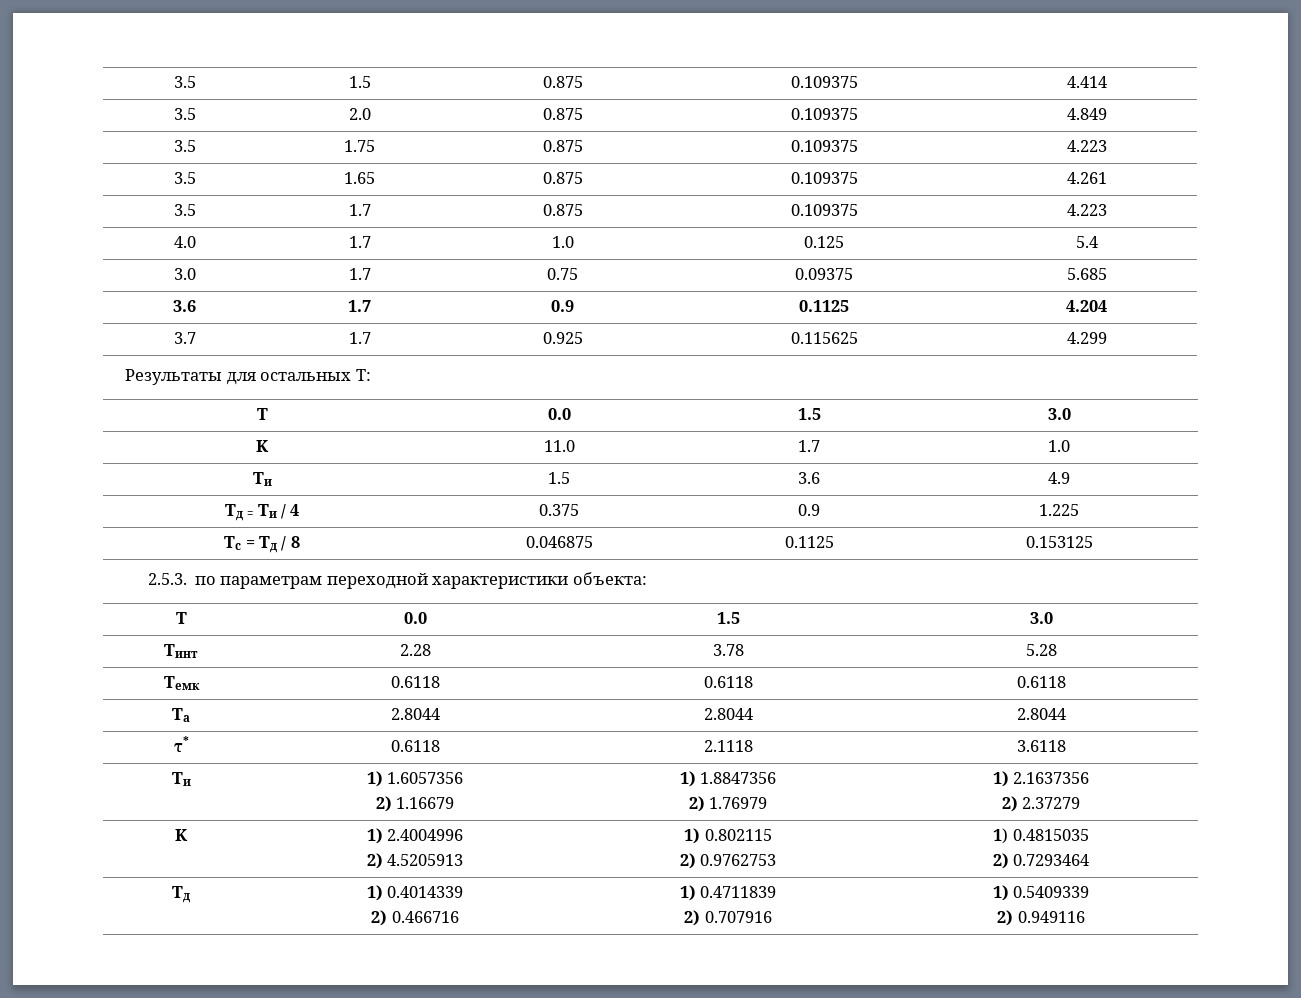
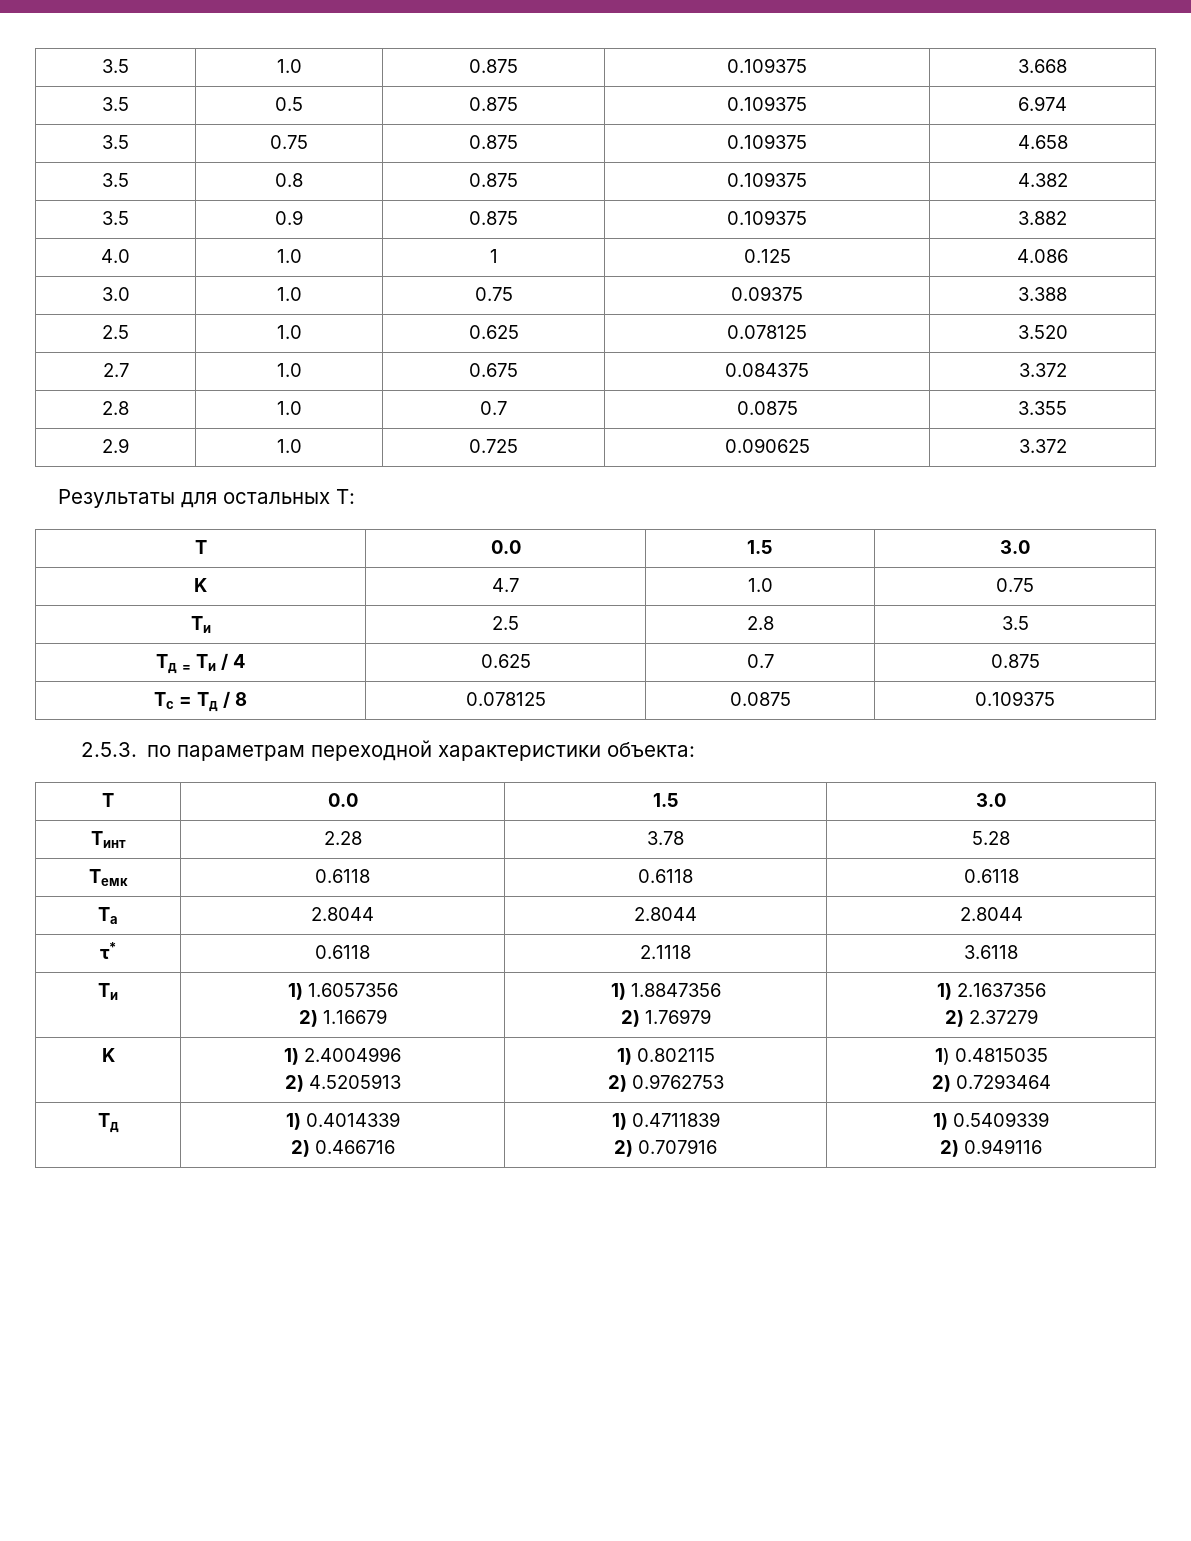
- 3.5 | 1.5 | 0.875 | 0.109375 | 4.414
- 3.5 | 2.0 | 0.875 | 0.109375 | 4.849
- 3.5 | 1.75 | 0.875 | 0.109375 | 4.223
- 3.5 | 1.65 | 0.875 | 0.109375 | 4.261
- 3.5 | 1.7 | 0.875 | 0.109375 | 4.223
+ 3.5 | 1.0 | 0.875 | 0.109375 | 3.668
+ 3.5 | 0.5 | 0.875 | 0.109375 | 6.974
+ 3.5 | 0.75 | 0.875 | 0.109375 | 4.658
+ 3.5 | 0.8 | 0.875 | 0.109375 | 4.382
+ 3.5 | 0.9 | 0.875 | 0.109375 | 3.882
- 4.0 | 1.7 | 1.0 | 0.125 | 5.4
+ 4.0 | 1.0 | 1 | 0.125 | 4.086
- 3.0 | 1.7 | 0.75 | 0.09375 | 5.685
- 3.6 | 1.7 | 0.9 | 0.1125 | 4.204
- 3.7 | 1.7 | 0.925 | 0.115625 | 4.299
+ 3.0 | 1.0 | 0.75 | 0.09375 | 3.388
+ 2.5 | 1.0 | 0.625 | 0.078125 | 3.520
+ 2.7 | 1.0 | 0.675 | 0.084375 | 3.372
+ 2.8 | 1.0 | 0.7 | 0.0875 | 3.355
+ 2.9 | 1.0 | 0.725 | 0.090625 | 3.372
- K | 11.0 | 1.7 | 1.0
- Tи | 1.5 | 3.6 | 4.9
+ K | 4.7 | 1.0 | 0.75
+ Tи | 2.5 | 2.8 | 3.5
- Тд = Tи / 4 | 0.375 | 0.9 | 1.225
+ Тд = Tи / 4 | 0.625 | 0.7 | 0.875
- Тс = Тд / 8 | 0.046875 | 0.1125 | 0.153125
+ Тс = Тд / 8 | 0.078125 | 0.0875 | 0.109375

